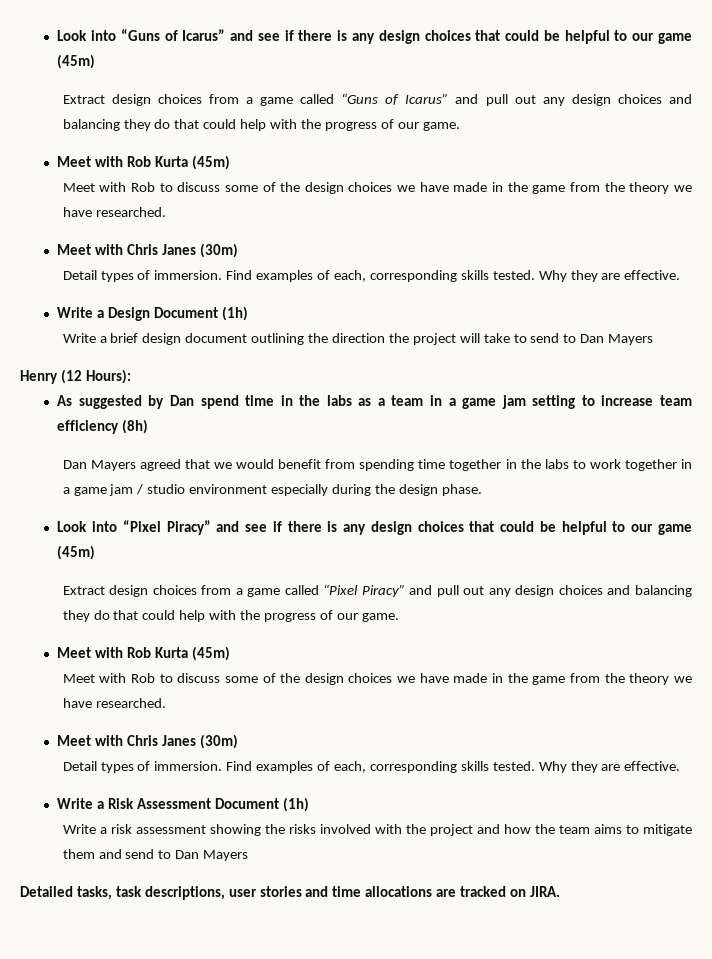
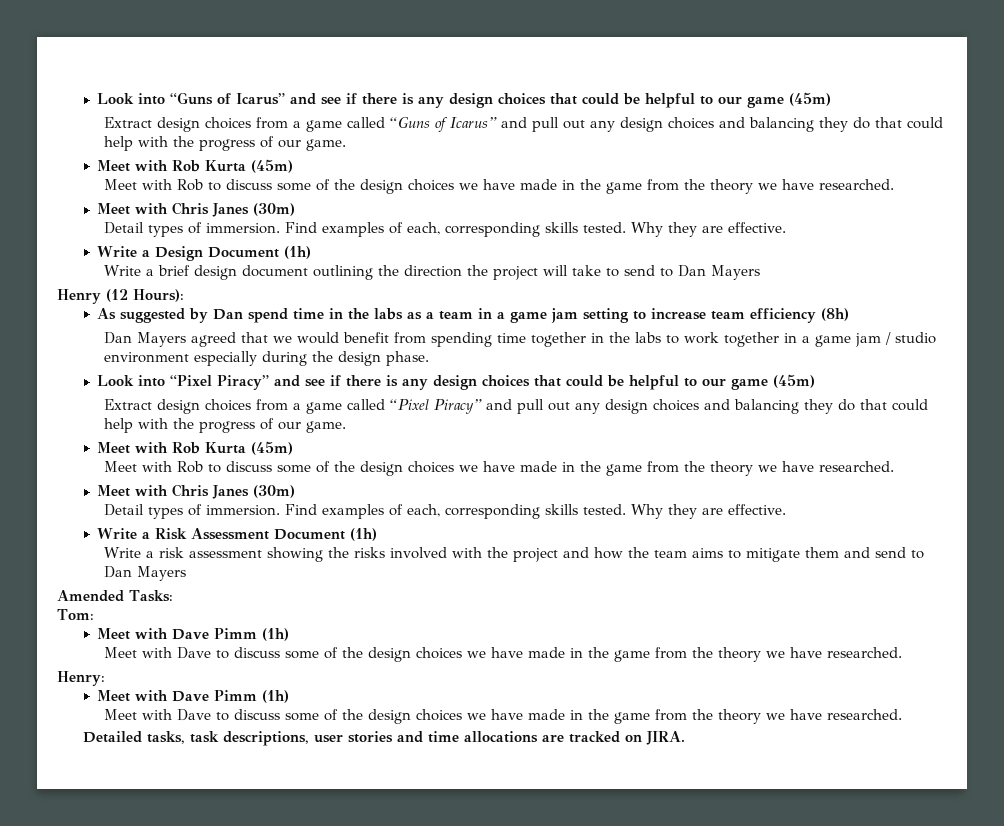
+ Amended Tasks:
+ Tom:
+ Meet with Dave Pimm (1h)
+ Meet with Dave to discuss some of the design choices we have made in the game from the theory we have researched.
+ Henry:
+ Meet with Dave Pimm (1h)
+ Meet with Dave to discuss some of the design choices we have made in the game from the theory we have researched.

